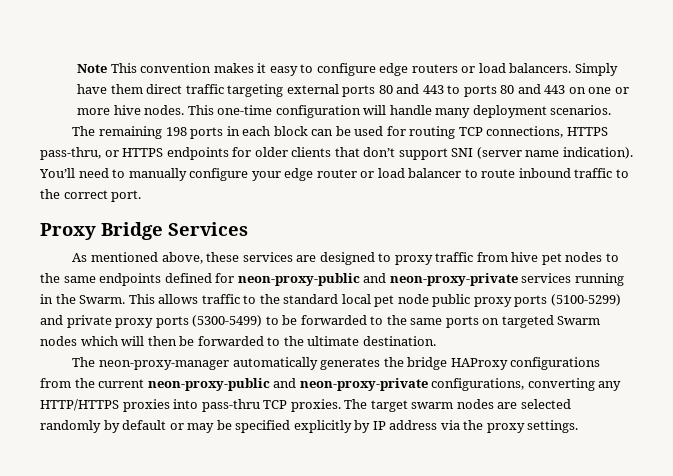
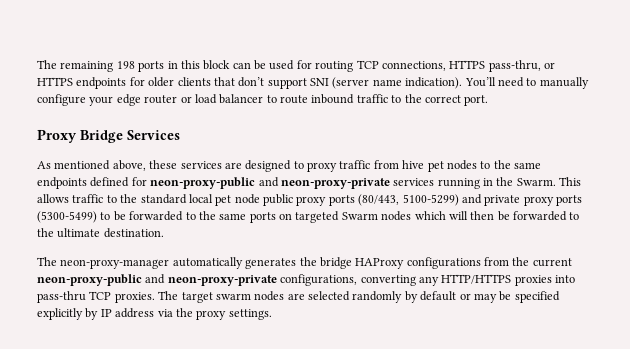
- Note This convention makes it easy to configure edge routers or load balancers. Simply have them direct traffic targeting external ports 80 and 443 to ports 80 and 443 on one or more hive nodes. This one-time configuration will handle many deployment scenarios.
- The remaining 198 ports in each block can be used for routing TCP connections, HTTPS pass-thru, or HTTPS endpoints for older clients that don’t support SNI (server name indication).
+ The remaining 198 ports in this block can be used for routing TCP connections, HTTPS pass-thru, or HTTPS endpoints for older clients that don’t support SNI (server name indication).
- This allows traffic to the standard local pet node public proxy ports (5100-5299) and private proxy ports (5300-5499) to be forwarded to the same ports on targeted Swarm nodes which will then be forwarded to the ultimate destination.
+ This allows traffic to the standard local pet node public proxy ports (80/443, 5100-5299) and private proxy ports (5300-5499) to be forwarded to the same ports on targeted Swarm nodes which will then be forwarded to the ultimate destination.

